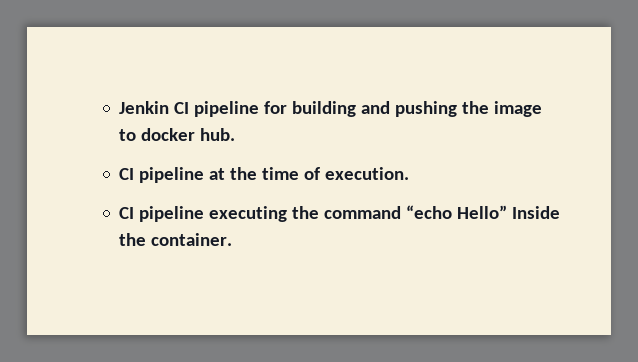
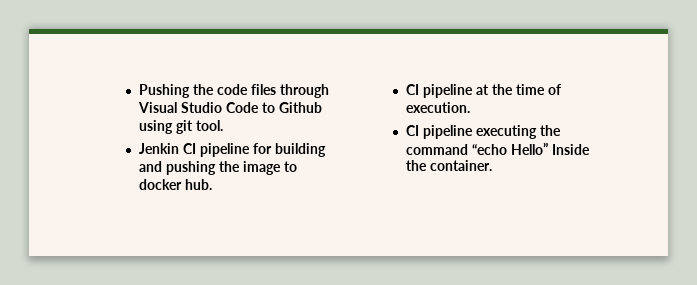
+ Pushing the code files through Visual Studio Code to Github using git tool.

